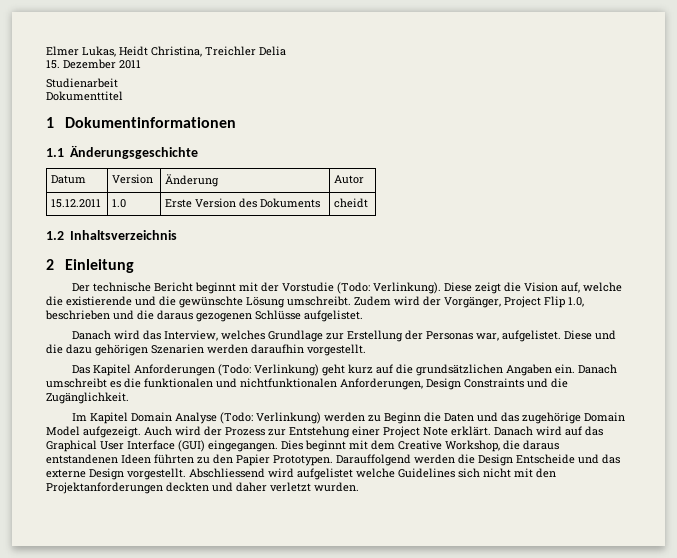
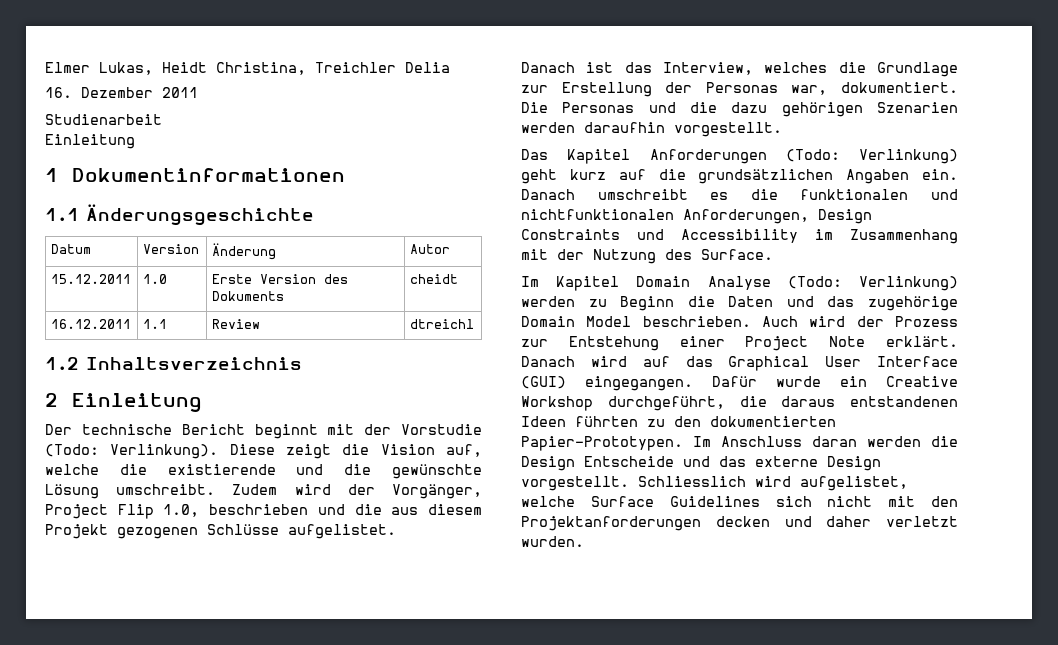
- 15. Dezember 2011
+ 16. Dezember 2011
  Studienarbeit
- Dokumenttitel
+ Einleitung
+ 16.12.2011 | 1.1 | Review | dtreichl
- Zudem wird der Vorgänger, Project Flip 1.0, beschrieben und die daraus gezogenen Schlüsse aufgelistet.
+ Zudem wird der Vorgänger, Project Flip 1.0, beschrieben und die aus diesem Projekt gezogenen Schlüsse aufgelistet.
- Danach wird das Interview, welches Grundlage zur Erstellung der Personas war, aufgelistet. Diese und die dazu gehörigen Szenarien werden daraufhin vorgestellt.
+ Danach ist das Interview, welches die Grundlage zur Erstellung der Personas war, dokumentiert. Die Personas und die dazu gehörigen Szenarien werden daraufhin vorgestellt.
- Danach umschreibt es die funktionalen und nichtfunktionalen Anforderungen, Design Constraints und die Zugänglichkeit.
+ Danach umschreibt es die funktionalen und nichtfunktionalen Anforderungen, Design Constraints und Accessibility im Zusammenhang mit der Nutzung des Surface.
- Im Kapitel Domain Analyse (Todo: Verlinkung) werden zu Beginn die Daten und das zugehörige Domain Model aufgezeigt.
+ Im Kapitel Domain Analyse (Todo: Verlinkung) werden zu Beginn die Daten und das zugehörige Domain Model beschrieben.
- Dies beginnt mit dem Creative Workshop, die daraus entstandenen Ideen führten zu den Papier Prototypen. Darauffolgend werden die Design Entscheide und das externe Design vorgestellt.
+ Dafür wurde ein Creative Workshop durchgeführt, die daraus entstandenen Ideen führten zu den dokumentierten Papier-Prototypen. Im Anschluss daran werden die Design Entscheide und das externe Design vorgestellt.
- Abschliessend wird aufgelistet welche Guidelines sich nicht mit den Projektanforderungen deckten und daher verletzt wurden.
+ Schliesslich wird aufgelistet, welche Surface Guidelines sich nicht mit den Projektanforderungen decken und daher verletzt wurden.

